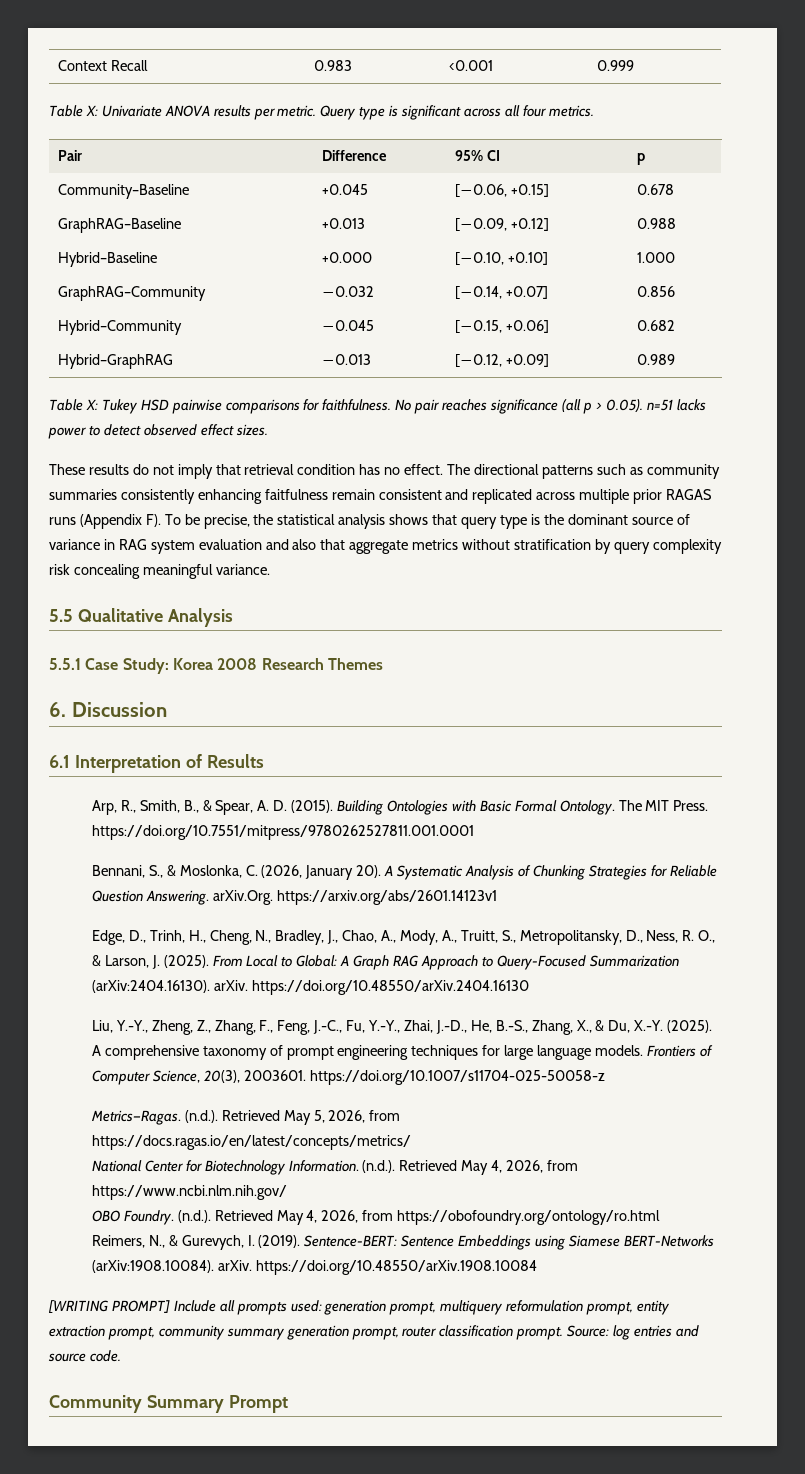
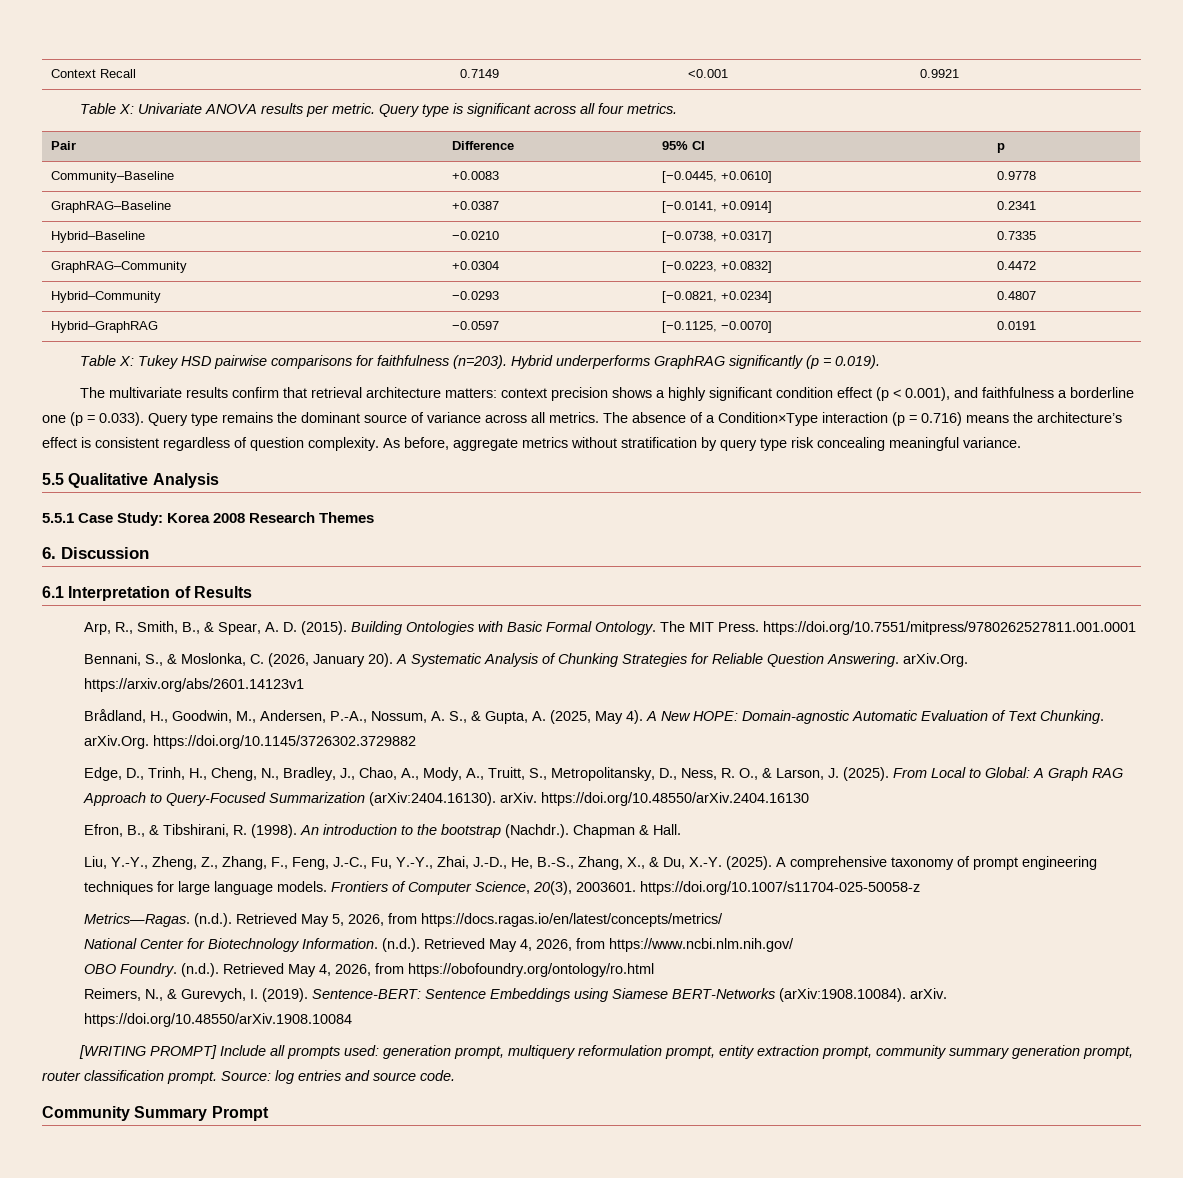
- Context Recall | 0.983 | <0.001 | 0.999
+ Context Recall | 0.7149 | <0.001 | 0.9921
- Community–Baseline | +0.045 | [−0.06, +0.15] | 0.678
- GraphRAG–Baseline | +0.013 | [−0.09, +0.12] | 0.988
- Hybrid–Baseline | +0.000 | [−0.10, +0.10] | 1.000
- GraphRAG–Community | −0.032 | [−0.14, +0.07] | 0.856
- Hybrid–Community | −0.045 | [−0.15, +0.06] | 0.682
- Hybrid–GraphRAG | −0.013 | [−0.12, +0.09] | 0.989
+ Community–Baseline | +0.0083 | [−0.0445, +0.0610] | 0.9778
+ GraphRAG–Baseline | +0.0387 | [−0.0141, +0.0914] | 0.2341
+ Hybrid–Baseline | −0.0210 | [−0.0738, +0.0317] | 0.7335
+ GraphRAG–Community | +0.0304 | [−0.0223, +0.0832] | 0.4472
+ Hybrid–Community | −0.0293 | [−0.0821, +0.0234] | 0.4807
+ Hybrid–GraphRAG | −0.0597 | [−0.1125, −0.0070] | 0.0191
- Table X: Tukey HSD pairwise comparisons for faithfulness. No pair reaches significance (all p > 0.05). n=51 lacks power to detect observed effect sizes.
- These results do not imply that retrieval condition has no effect. The directional patterns such as community summaries consistently enhancing faitfulness remain consistent and replicated across multiple prior RAGAS runs (Appendix F). To be precise, the statistical analysis shows that query type is the dominant source of variance in RAG system evaluation and also that aggregate metrics without stratification by query complexity risk concealing meaningful variance.
+ Table X: Tukey HSD pairwise comparisons for faithfulness (n=203). Hybrid underperforms GraphRAG significantly (p = 0.019).
+ The multivariate results confirm that retrieval architecture matters: context precision shows a highly significant condition effect (p < 0.001), and faithfulness a borderline one (p = 0.033). Query type remains the dominant source of variance across all metrics. The absence of a Condition×Type interaction (p = 0.716) means the architecture’s effect is consistent regardless of question complexity. As before, aggregate metrics without stratification by query type risk concealing meaningful variance.
+ Brådland, H., Goodwin, M., Andersen, P.-A., Nossum, A. S., & Gupta, A. (2025, May 4). A New HOPE: Domain-agnostic Automatic Evaluation of Text Chunking. arXiv.Org. https://doi.org/10.1145/3726302.3729882
+ Efron, B., & Tibshirani, R. (1998). An introduction to the bootstrap (Nachdr.). Chapman & Hall.

